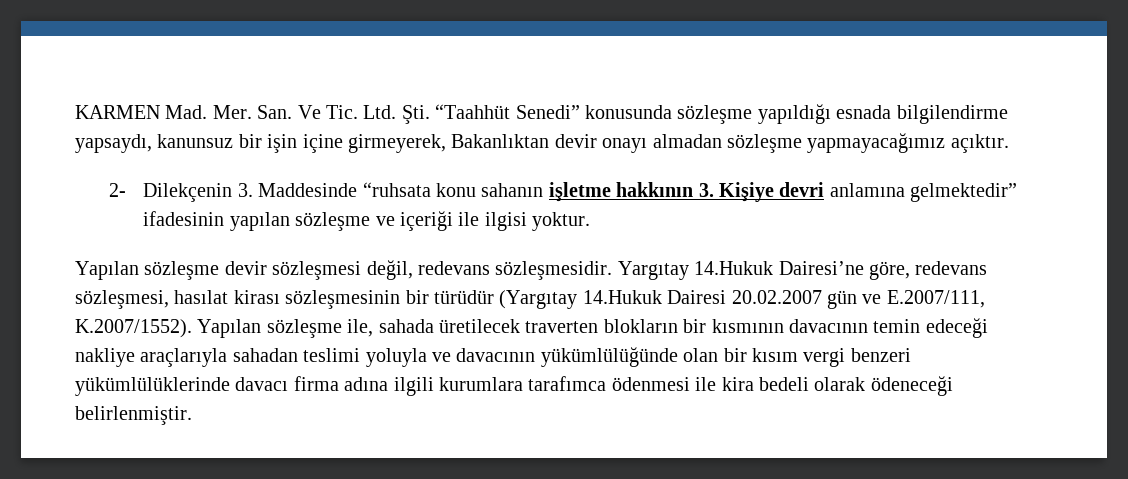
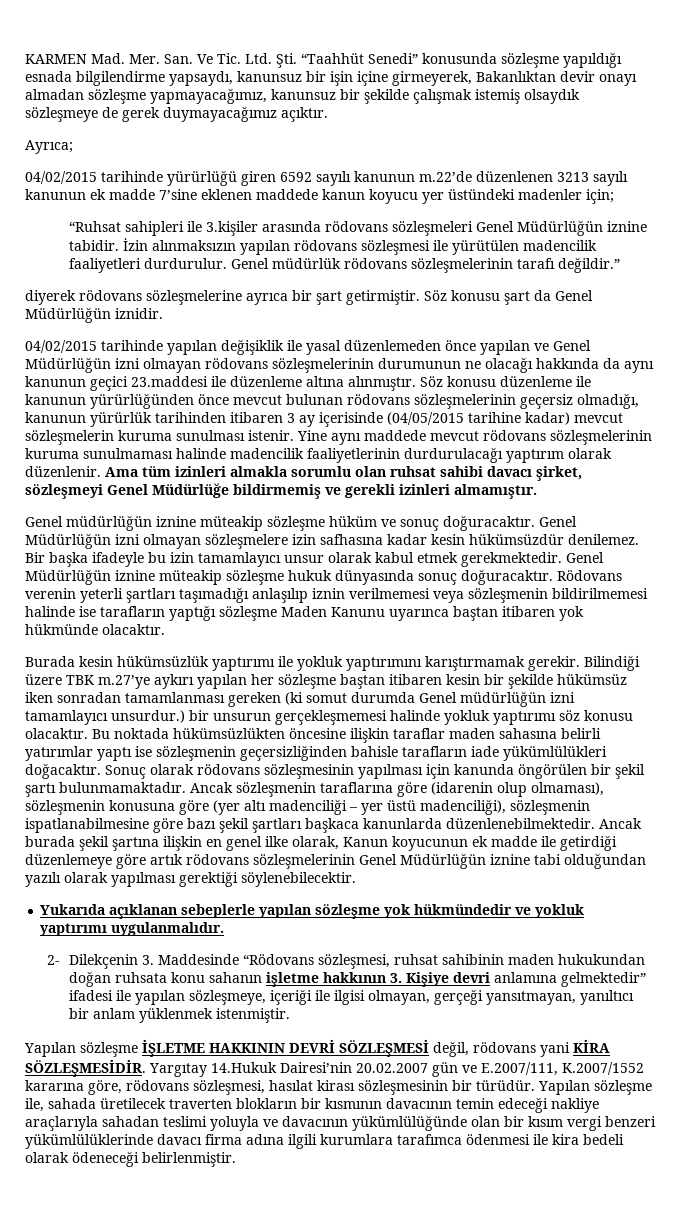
- KARMEN Mad. Mer. San. Ve Tic. Ltd. Şti. “Taahhüt Senedi” konusunda sözleşme yapıldığı esnada bilgilendirme yapsaydı, kanunsuz bir işin içine girmeyerek, Bakanlıktan devir onayı almadan sözleşme yapmayacağımız açıktır.
- 2- Dilekçenin 3. Maddesinde “ruhsata konu sahanın işletme hakkının 3. Kişiye devri anlamına gelmektedir” ifadesinin yapılan sözleşme ve içeriği ile ilgisi yoktur.
- Yapılan sözleşme devir sözleşmesi değil, redevans sözleşmesidir. Yargıtay 14.Hukuk Dairesi’ne göre, redevans sözleşmesi, hasılat kirası sözleşmesinin bir türüdür (Yargıtay 14.Hukuk Dairesi 20.02.2007 gün ve E.2007/111, K.2007/1552). Yapılan sözleşme ile, sahada üretilecek traverten blokların bir kısmının davacının temin edeceği nakliye araçlarıyla sahadan teslimi yoluyla ve davacının yükümlülüğünde olan bir kısım vergi benzeri yükümlülüklerinde davacı firma adına ilgili kurumlara tarafımca ödenmesi ile kira bedeli olarak ödeneceği belirlenmiştir.
+ KARMEN Mad. Mer. San. Ve Tic. Ltd. Şti. “Taahhüt Senedi” konusunda sözleşme yapıldığı esnada bilgilendirme yapsaydı, kanunsuz bir işin içine girmeyerek, Bakanlıktan devir onayı almadan sözleşme yapmayacağımız, kanunsuz bir şekilde çalışmak istemiş olsaydık sözleşmeye de gerek duymayacağımız açıktır.
+ Ayrıca;
+ 04/02/2015 tarihinde yürürlüğü giren 6592 sayılı kanunun m.22’de düzenlenen 3213 sayılı kanunun ek madde 7’sine eklenen maddede kanun koyucu yer üstündeki madenler için;
+ “Ruhsat sahipleri ile 3.kişiler arasında rödovans sözleşmeleri Genel Müdürlüğün iznine tabidir. İzin alınmaksızın yapılan rödovans sözleşmesi ile yürütülen madencilik faaliyetleri durdurulur. Genel müdürlük rödovans sözleşmelerinin tarafı değildir.”
+ diyerek rödovans sözleşmelerine ayrıca bir şart getirmiştir. Söz konusu şart da Genel Müdürlüğün iznidir.
+ 04/02/2015 tarihinde yapılan değişiklik ile yasal düzenlemeden önce yapılan ve Genel Müdürlüğün izni olmayan rödovans sözleşmelerinin durumunun ne olacağı hakkında da aynı kanunun geçici 23.maddesi ile düzenleme altına alınmıştır. Söz konusu düzenleme ile kanunun yürürlüğünden önce mevcut bulunan rödovans sözleşmelerinin geçersiz olmadığı, kanunun yürürlük tarihinden itibaren 3 ay içerisinde (04/05/2015 tarihine kadar) mevcut sözleşmelerin kuruma sunulması istenir. Yine aynı maddede mevcut rödovans sözleşmelerinin kuruma sunulmaması halinde madencilik faaliyetlerinin durdurulacağı yaptırım olarak düzenlenir. Ama tüm izinleri almakla sorumlu olan ruhsat sahibi davacı şirket, sözleşmeyi Genel Müdürlüğe bildirmemiş ve gerekli izinleri almamıştır.
+ Genel müdürlüğün iznine müteakip sözleşme hüküm ve sonuç doğuracaktır. Genel Müdürlüğün izni olmayan sözleşmelere izin safhasına kadar kesin hükümsüzdür denilemez. Bir başka ifadeyle bu izin tamamlayıcı unsur olarak kabul etmek gerekmektedir. Genel Müdürlüğün iznine müteakip sözleşme hukuk dünyasında sonuç doğuracaktır. Rödovans verenin yeterli şartları taşımadığı anlaşılıp iznin verilmemesi veya sözleşmenin bildirilmemesi halinde ise tarafların yaptığı sözleşme Maden Kanunu uyarınca baştan itibaren yok hükmünde olacaktır.
+ Burada kesin hükümsüzlük yaptırımı ile yokluk yaptırımını karıştırmamak gerekir. Bilindiği üzere TBK m.27’ye aykırı yapılan her sözleşme baştan itibaren kesin bir şekilde hükümsüz iken sonradan tamamlanması gereken (ki somut durumda Genel müdürlüğün izni tamamlayıcı unsurdur.) bir unsurun gerçekleşmemesi halinde yokluk yaptırımı söz konusu olacaktır. Bu noktada hükümsüzlükten öncesine ilişkin taraflar maden sahasına belirli yatırımlar yaptı ise sözleşmenin geçersizliğinden bahisle tarafların iade yükümlülükleri doğacaktır. Sonuç olarak rödovans sözleşmesinin yapılması için kanunda öngörülen bir şekil şartı bulunmamaktadır. Ancak sözleşmenin taraflarına göre (idarenin olup olmaması), sözleşmenin konusuna göre (yer altı madenciliği – yer üstü madenciliği), sözleşmenin ispatlanabilmesine göre bazı şekil şartları başkaca kanunlarda düzenlenebilmektedir. Ancak burada şekil şartına ilişkin en genel ilke olarak, Kanun koyucunun ek madde ile getirdiği düzenlemeye göre artık rödovans sözleşmelerinin Genel Müdürlüğün iznine tabi olduğundan yazılı olarak yapılması gerektiği söylenebilecektir.
+ Yukarıda açıklanan sebeplerle yapılan sözleşme yok hükmündedir ve yokluk yaptırımı uygulanmalıdır.
+ 2- Dilekçenin 3. Maddesinde “Rödovans sözleşmesi, ruhsat sahibinin maden hukukundan doğan ruhsata konu sahanın işletme hakkının 3. Kişiye devri anlamına gelmektedir” ifadesi ile yapılan sözleşmeye, içeriği ile ilgisi olmayan, gerçeği yansıtmayan, yanıltıcı bir anlam yüklenmek istenmiştir.
+ Yapılan sözleşme İŞLETME HAKKININ DEVRİ SÖZLEŞMESİ değil, rödovans yani KİRA SÖZLEŞMESİDİR. Yargıtay 14.Hukuk Dairesi’nin 20.02.2007 gün ve E.2007/111, K.2007/1552 kararına göre, rödovans sözleşmesi, hasılat kirası sözleşmesinin bir türüdür. Yapılan sözleşme ile, sahada üretilecek traverten blokların bir kısmının davacının temin edeceği nakliye araçlarıyla sahadan teslimi yoluyla ve davacının yükümlülüğünde olan bir kısım vergi benzeri yükümlülüklerinde davacı firma adına ilgili kurumlara tarafımca ödenmesi ile kira bedeli olarak ödeneceği belirlenmiştir.

